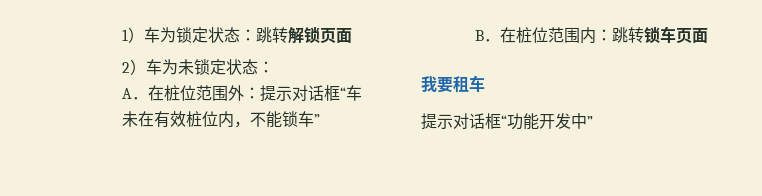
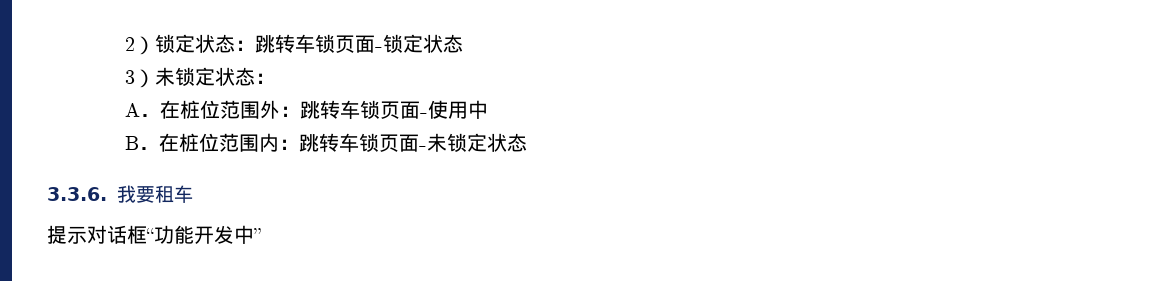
- 1）车为锁定状态：跳转解锁页面
- 2）车为未锁定状态：
+ 2）锁定状态：跳转车锁页面-锁定状态
+ 3）未锁定状态：
- A．在桩位范围外：提示对话框“车未在有效桩位内，不能锁车”
+ A．在桩位范围外：跳转车锁页面-使用中
- B．在桩位范围内：跳转锁车页面
- 我要租车
+ B．在桩位范围内：跳转车锁页面-未锁定状态
+ 3.3.6.我要租车

